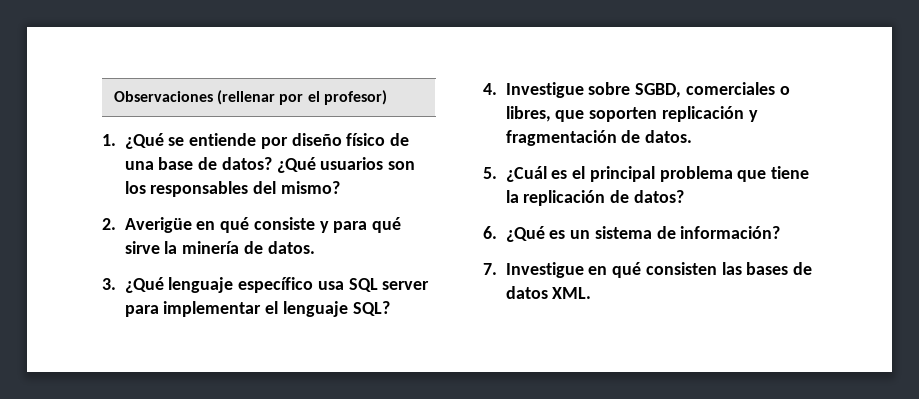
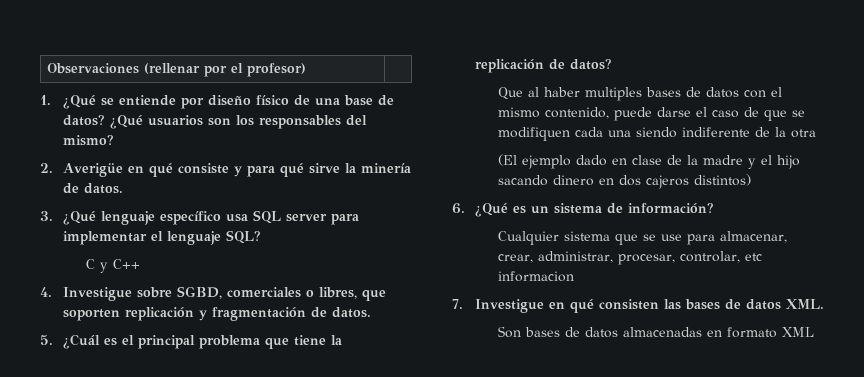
+ C y C++
+ Que al haber multiples bases de datos con el mismo contenido, puede darse el caso de que se modifiquen cada una siendo indiferente de la otra
+ (El ejemplo dado en clase de la madre y el hijo sacando dinero en dos cajeros distintos)
+ Cualquier sistema que se use para almacenar, crear, administrar, procesar, controlar, etc informacion
+ Son bases de datos almacenadas en formato XML

